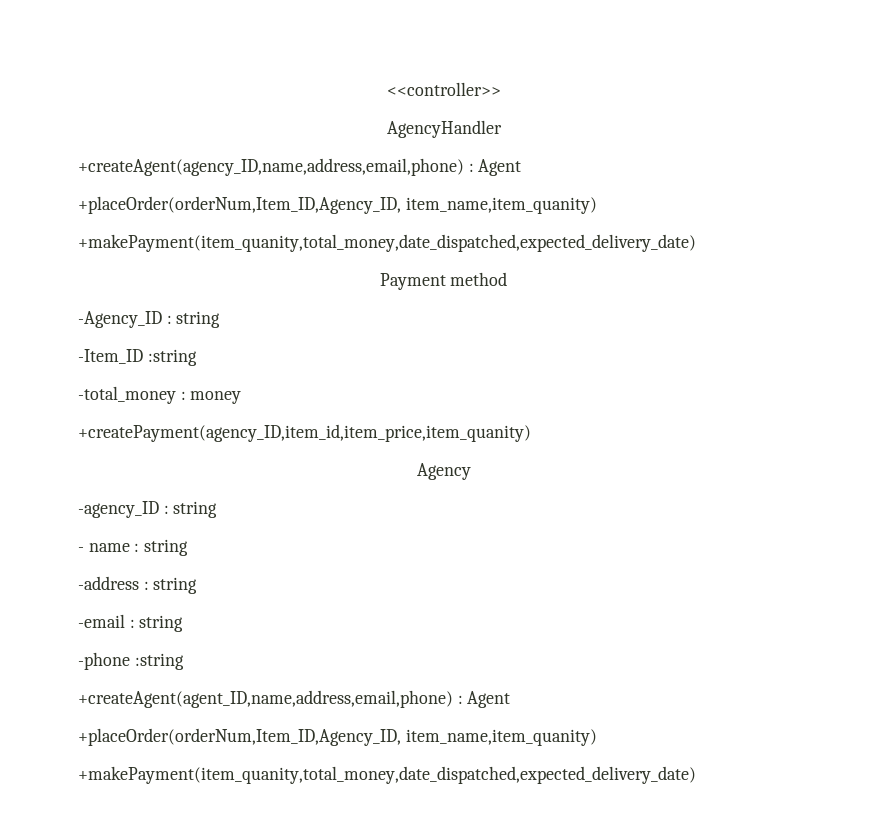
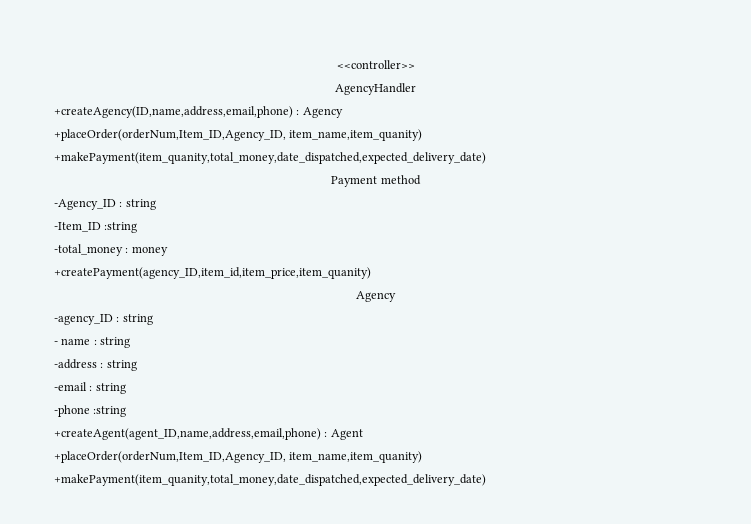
- +createAgent(agency_ID,name,address,email,phone) : Agent
+ +createAgency(ID,name,address,email,phone) : Agency

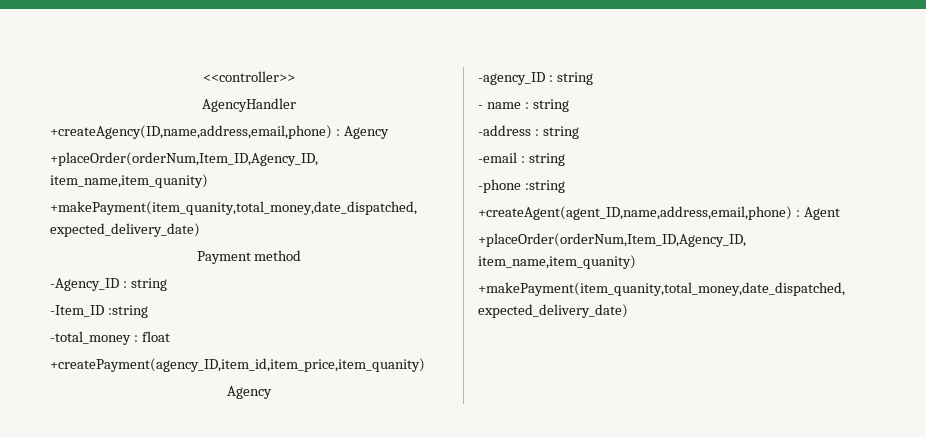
- -total_money : money
+ -total_money : float

